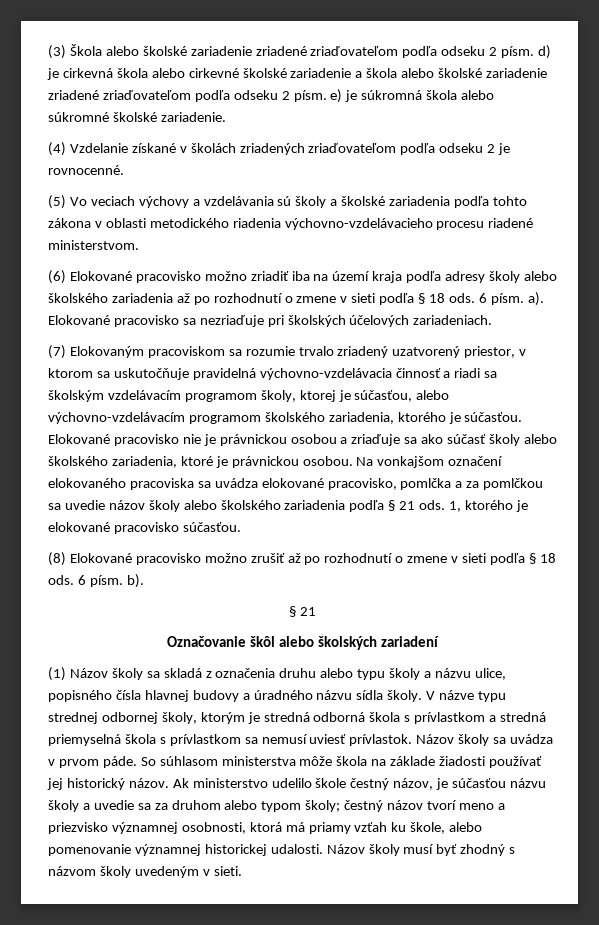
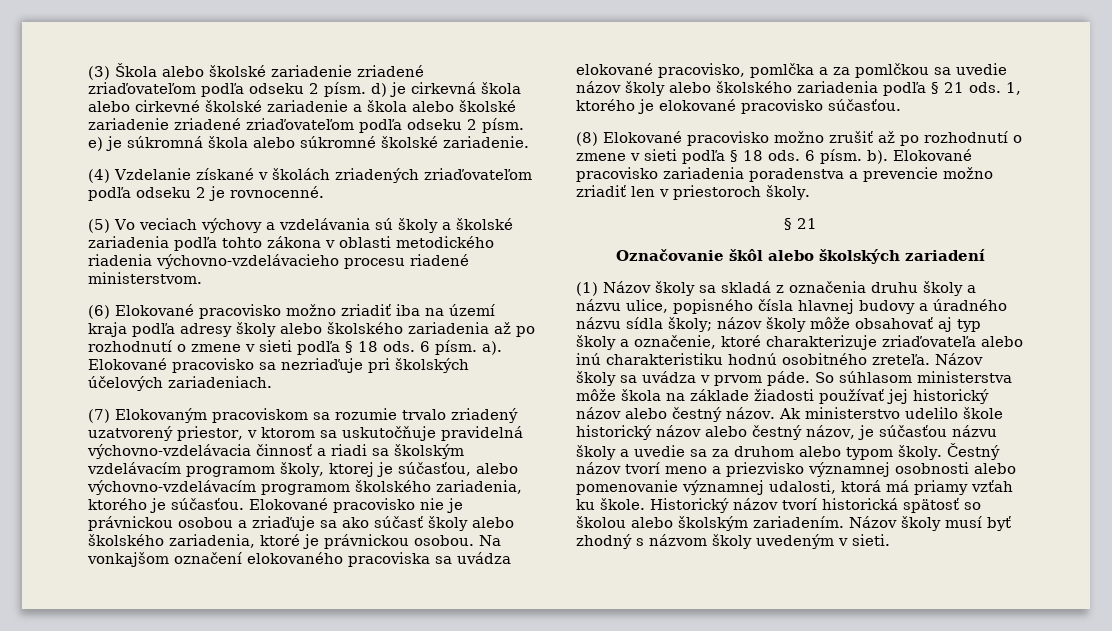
+ Elokované pracovisko zariadenia poradenstva a prevencie možno zriadiť len v priestoroch školy.
- (1) Názov školy sa skladá z označenia druhu alebo typu školy a názvu ulice, popisného čísla hlavnej budovy a úradného názvu sídla školy. V názve typu strednej odbornej školy, ktorým je stredná odborná škola s prívlastkom a stredná priemyselná škola s prívlastkom sa nemusí uviesť prívlastok.
+ (1) Názov školy sa skladá z označenia druhu školy a názvu ulice, popisného čísla hlavnej budovy a úradného názvu sídla školy; názov školy môže obsahovať aj typ školy a označenie, ktoré charakterizuje zriaďovateľa alebo inú charakteristiku hodnú osobitného zreteľa.
- So súhlasom ministerstva môže škola na základe žiadosti používať jej historický názov.
+ So súhlasom ministerstva môže škola na základe žiadosti používať jej historický názov alebo čestný názov.
- Ak ministerstvo udelilo škole čestný názov, je súčasťou názvu školy a uvedie sa za druhom alebo typom školy; čestný názov tvorí meno a priezvisko významnej osobnosti, ktorá má priamy vzťah ku škole, alebo pomenovanie významnej historickej udalosti.
+ Ak ministerstvo udelilo škole historický názov alebo čestný názov, je súčasťou názvu školy a uvedie sa za druhom alebo typom školy. Čestný názov tvorí meno a priezvisko významnej osobnosti alebo pomenovanie významnej udalosti, ktorá má priamy vzťah ku škole. Historický názov tvorí historická spätosť so školou alebo školským zariadením.

